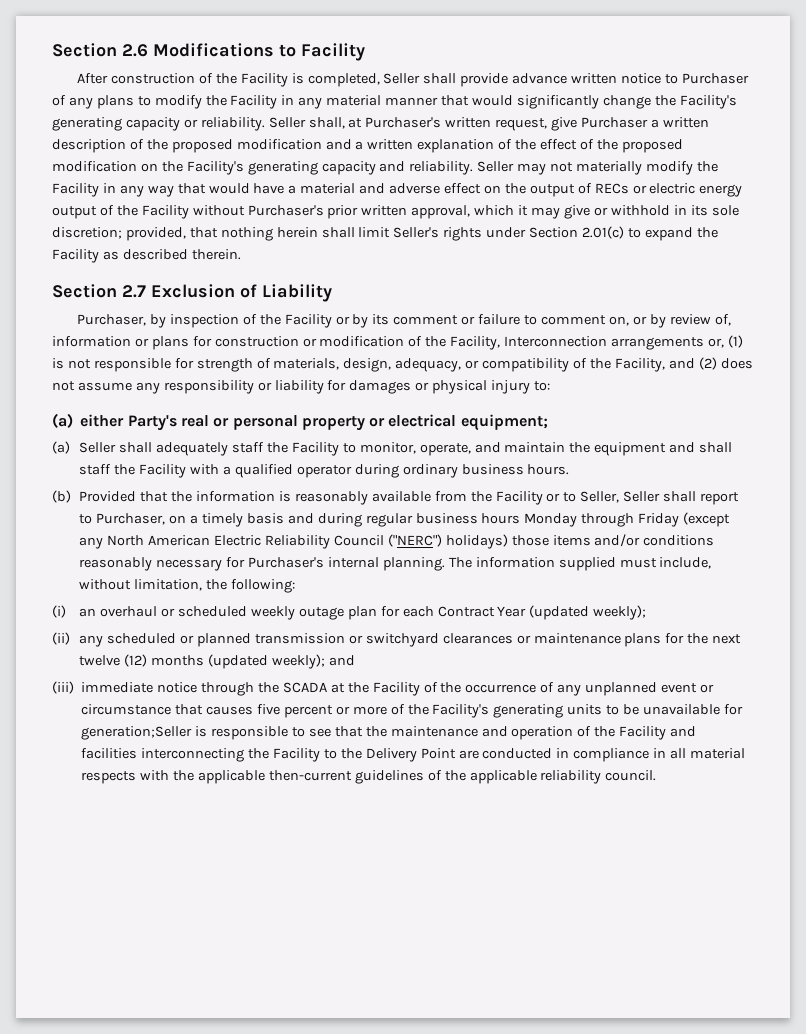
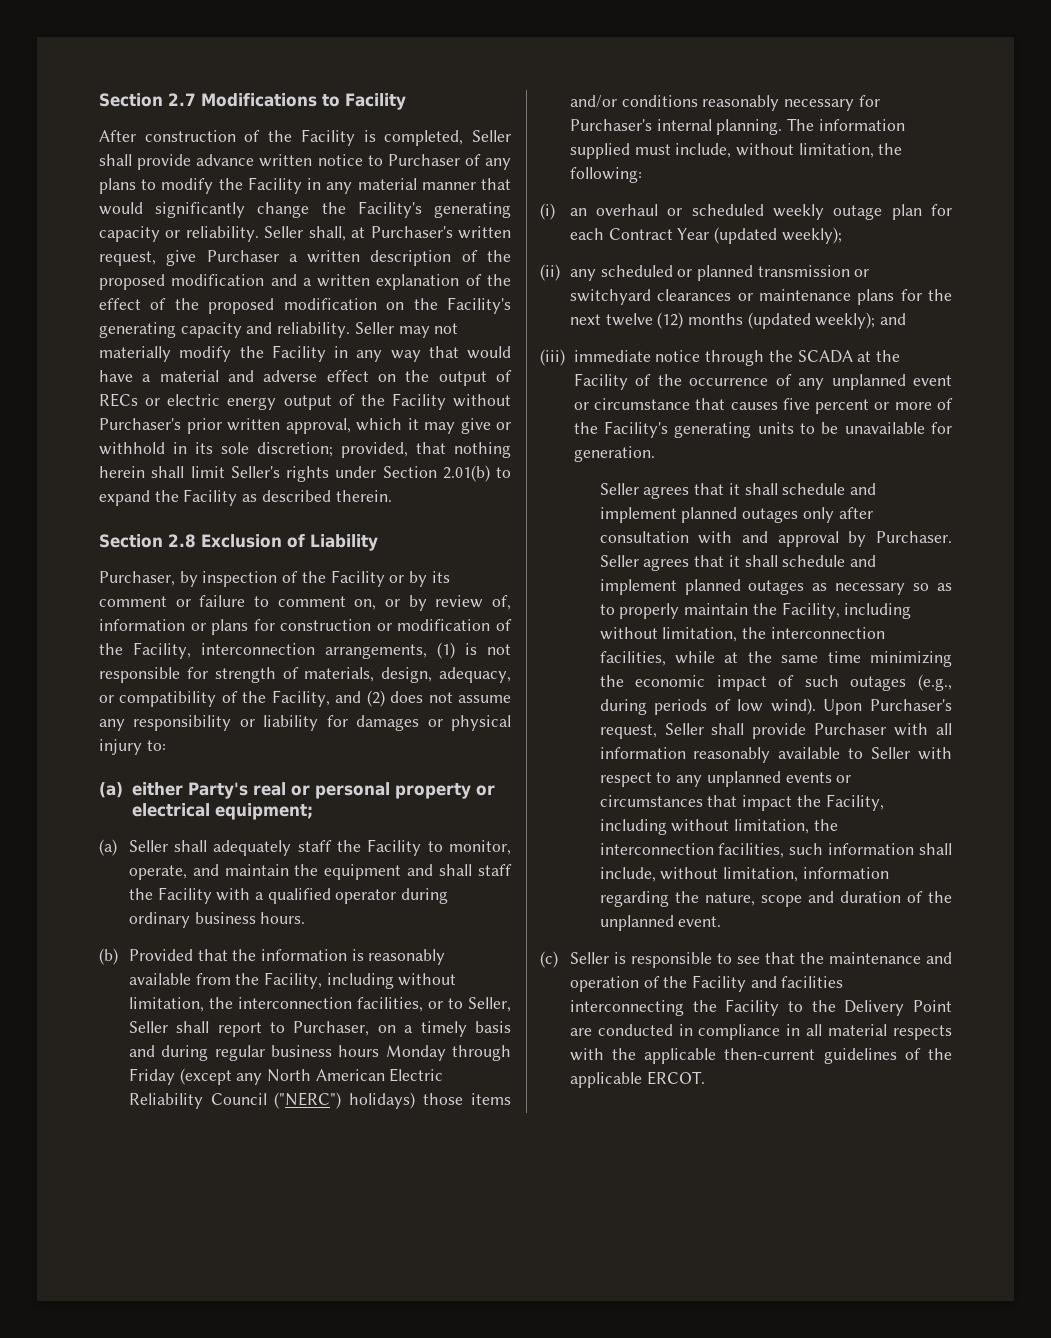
- Section 2.6 Modifications to Facility
+ Section 2.7 Modifications to Facility
- provided, that nothing herein shall limit Seller's rights under Section 2.01(c) to expand the Facility as described therein.
+ provided, that nothing herein shall limit Seller's rights under Section 2.01(b) to expand the Facility as described therein.
- Section 2.7 Exclusion of Liability
+ Section 2.8 Exclusion of Liability
- Purchaser, by inspection of the Facility or by its comment or failure to comment on, or by review of, information or plans for construction or modification of the Facility, Interconnection arrangements or, (1) is not responsible for strength of materials, design, adequacy, or compatibility of the Facility, and (2) does not assume any responsibility or liability for damages or physical injury to:
+ Purchaser, by inspection of the Facility or by its comment or failure to comment on, or by review of, information or plans for construction or modification of the Facility, interconnection arrangements, (1) is not responsible for strength of materials, design, adequacy, or compatibility of the Facility, and (2) does not assume any responsibility or liability for damages or physical injury to:
- (b) Provided that the information is reasonably available from the Facility or to Seller, Seller shall report to Purchaser, on a timely basis and during regular business hours Monday through Friday (except any North American Electric Reliability Council ("NERC") holidays) those items and/or conditions reasonably necessary for Purchaser's internal planning.
+ (b) Provided that the information is reasonably available from the Facility, including without limitation, the interconnection facilities, or to Seller, Seller shall report to Purchaser, on a timely basis and during regular business hours Monday through Friday (except any North American Electric Reliability Council ("NERC") holidays) those items and/or conditions reasonably necessary for Purchaser's internal planning.
- (iii) immediate notice through the SCADA at the Facility of the occurrence of any unplanned event or circumstance that causes five percent or more of the Facility's generating units to be unavailable for generation;Seller is responsible to see that the maintenance and operation of the Facility and facilities interconnecting the Facility to the Delivery Point are conducted in compliance in all material respects with the applicable then-current guidelines of the applicable reliability council.
+ (iii) immediate notice through the SCADA at the Facility of the occurrence of any unplanned event or circumstance that causes five percent or more of the Facility's generating units to be unavailable for generation.
+ Seller agrees that it shall schedule and implement planned outages only after consultation with and approval by Purchaser. Seller agrees that it shall schedule and implement planned outages as necessary so as to properly maintain the Facility, including without limitation, the interconnection facilities, while at the same time minimizing the economic impact of such outages (e.g., during periods of low wind). Upon Purchaser's request, Seller shall provide Purchaser with all information reasonably available to Seller with respect to any unplanned events or circumstances that impact the Facility, including without limitation, the interconnection facilities, such information shall include, without limitation, information regarding the nature, scope and duration of the unplanned event.
+ (c) Seller is responsible to see that the maintenance and operation of the Facility and facilities interconnecting the Facility to the Delivery Point are conducted in compliance in all material respects with the applicable then-current guidelines of the applicable ERCOT.

